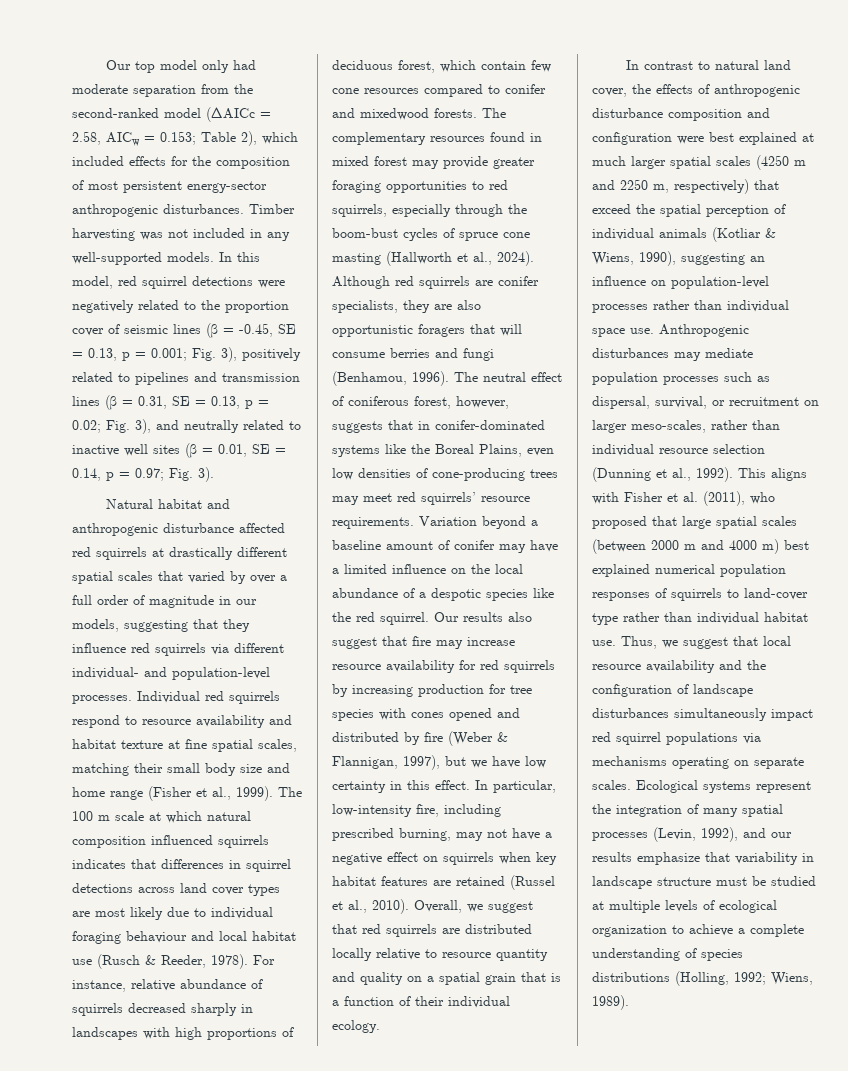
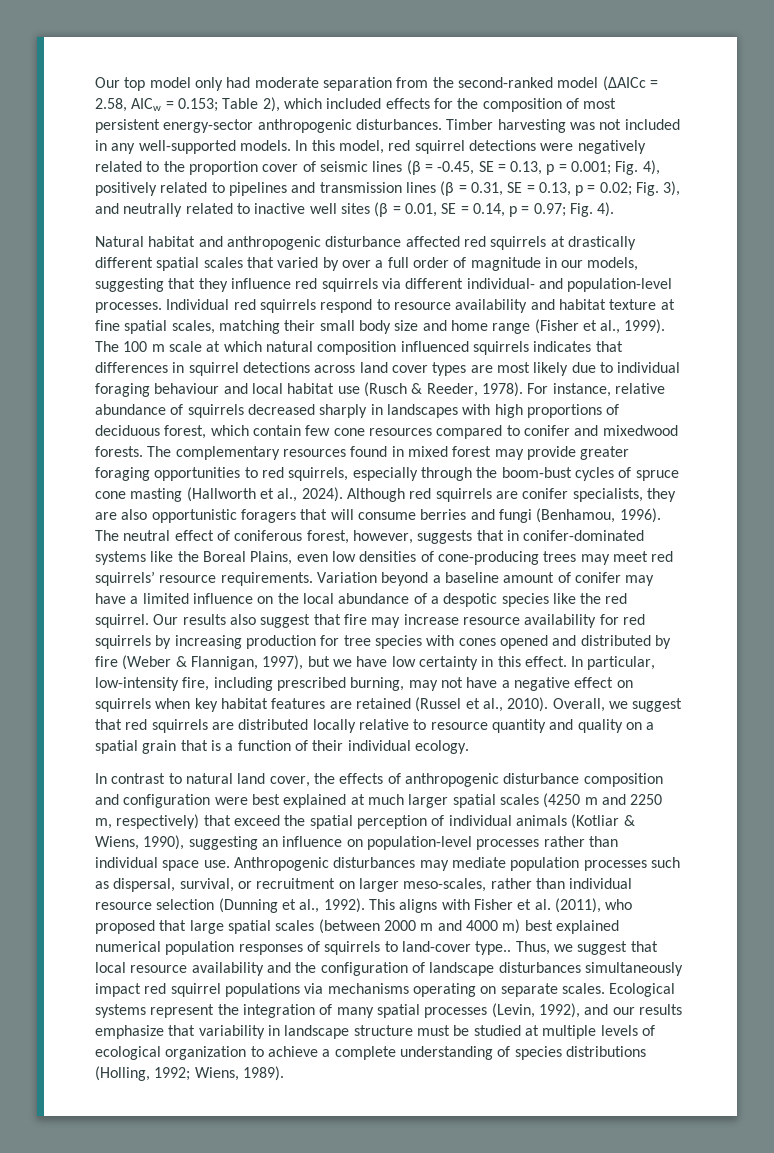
- Fig. 3), positively related to pipelines and transmission lines (β = 0.31, SE = 0.13, p = 0.02;
+ Fig. 4), positively related to pipelines and transmission lines (β = 0.31, SE = 0.13, p = 0.02;
- Fig. 3).
+ Fig. 4).
- This aligns with Fisher et al. (2011), who proposed that large spatial scales (between 2000 m and 4000 m) best explained numerical population responses of squirrels to land-cover type rather than individual habitat use.
+ This aligns with Fisher et al. (2011), who proposed that large spatial scales (between 2000 m and 4000 m) best explained numerical population responses of squirrels to land-cover type..

